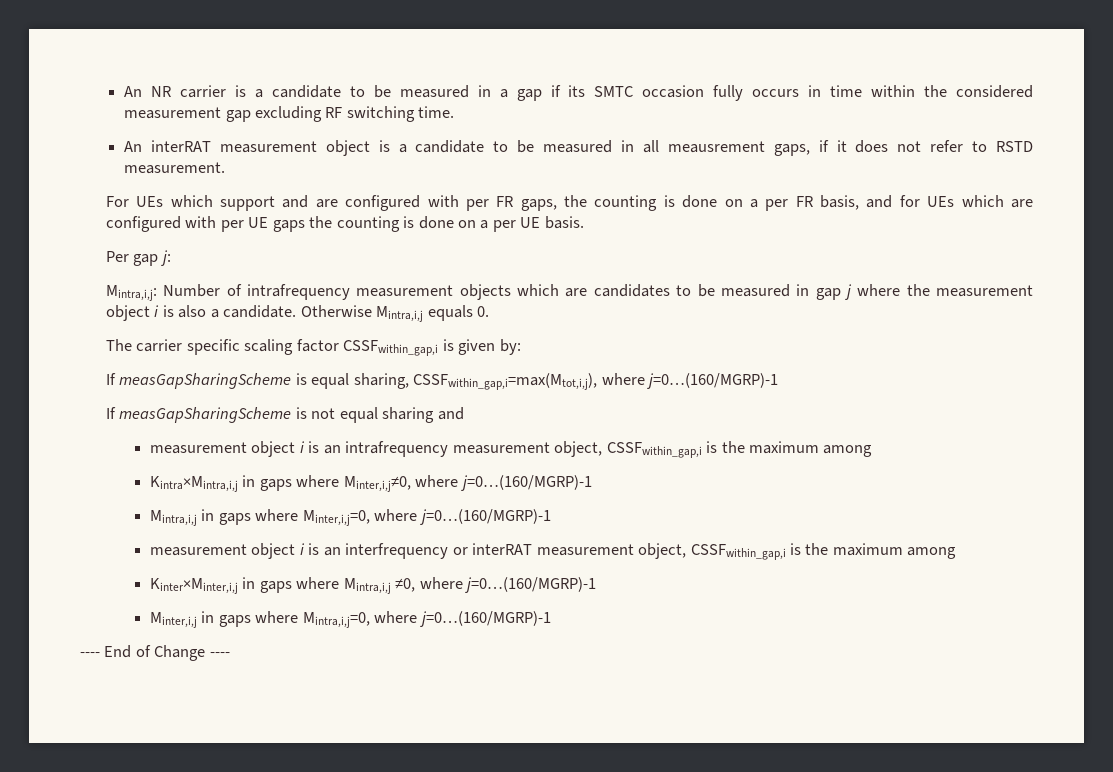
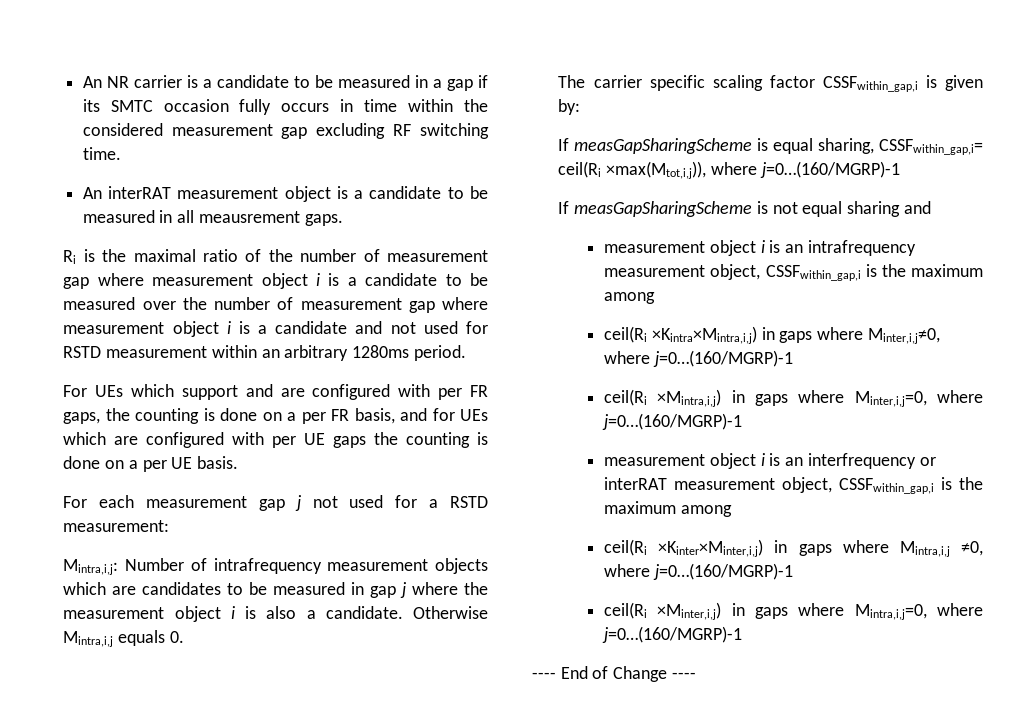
- An interRAT measurement object is a candidate to be measured in all meausrement gaps, if it does not refer to RSTD measurement.
+ An interRAT measurement object is a candidate to be measured in all meausrement gaps.
+ Ri is the maximal ratio of the number of measurement gap where measurement object i is a candidate to be measured over the number of measurement gap where measurement object i is a candidate and not used for RSTD measurement within an arbitrary 1280ms period.
- Per gap j:
+ For each measurement gap j not used for a RSTD measurement:
- If measGapSharingScheme is equal sharing, CSSFwithin_gap,i=max(Mtot,i,j), where j=0…(160/MGRP)-1
+ If measGapSharingScheme is equal sharing, CSSFwithin_gap,i= ceil(Ri ×max(Mtot,i,j)), where j=0…(160/MGRP)-1
- Kintra×Mintra,i,j in gaps where Minter,i,j≠0, where j=0…(160/MGRP)-1
+ ceil(Ri ×Kintra×Mintra,i,j) in gaps where Minter,i,j≠0, where j=0…(160/MGRP)-1
- Mintra,i,j in gaps where Minter,i,j=0, where j=0…(160/MGRP)-1
+ ceil(Ri ×Mintra,i,j) in gaps where Minter,i,j=0, where j=0…(160/MGRP)-1
- Kinter×Minter,i,j in gaps where Mintra,i,j ≠0, where j=0…(160/MGRP)-1
+ ceil(Ri ×Kinter×Minter,i,j) in gaps where Mintra,i,j ≠0, where j=0…(160/MGRP)-1
- Minter,i,j in gaps where Mintra,i,j=0, where j=0…(160/MGRP)-1
+ ceil(Ri ×Minter,i,j) in gaps where Mintra,i,j=0, where j=0…(160/MGRP)-1

